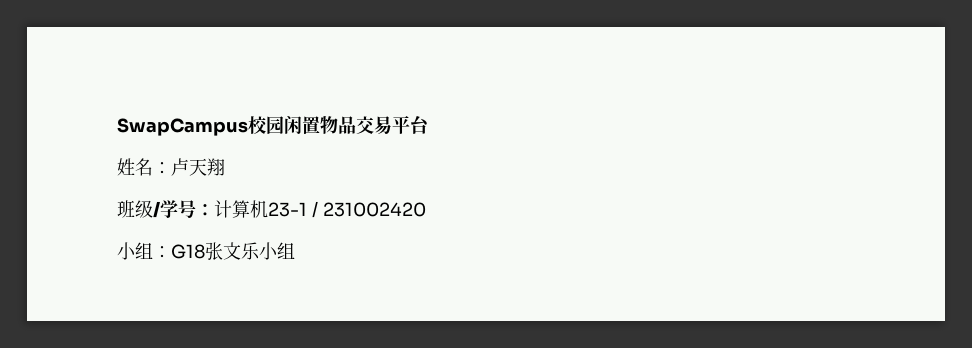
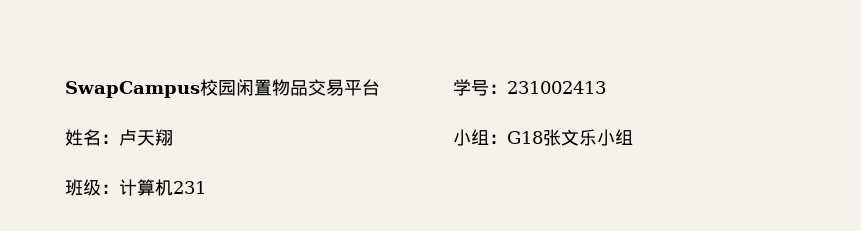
- 班级/学号：计算机23-1 / 231002420
+ 班级：计算机231
+ 学号：231002413

